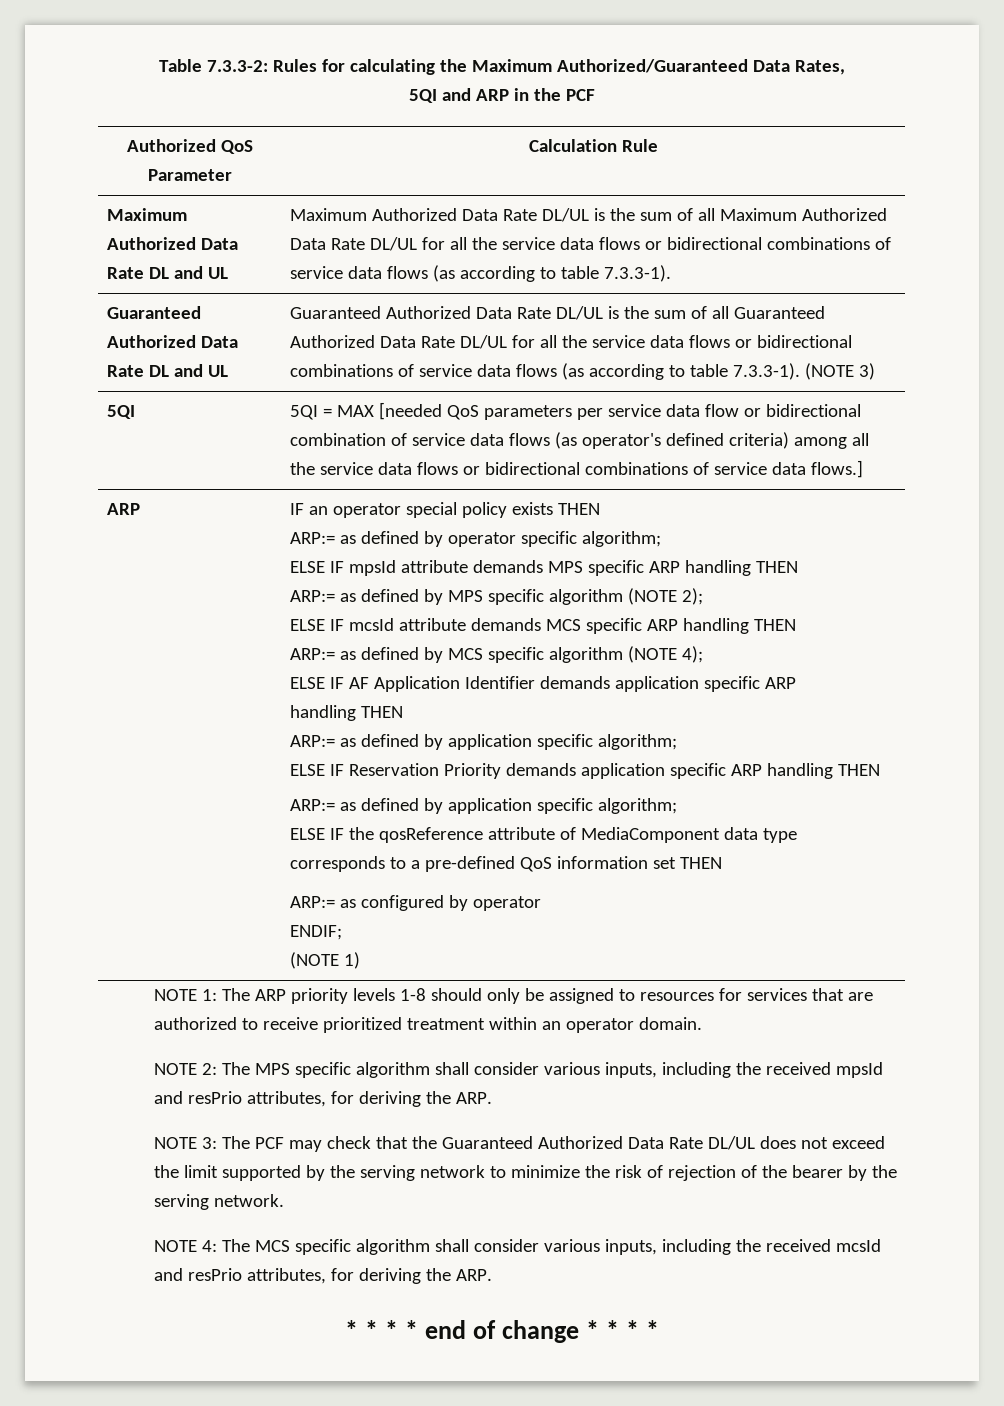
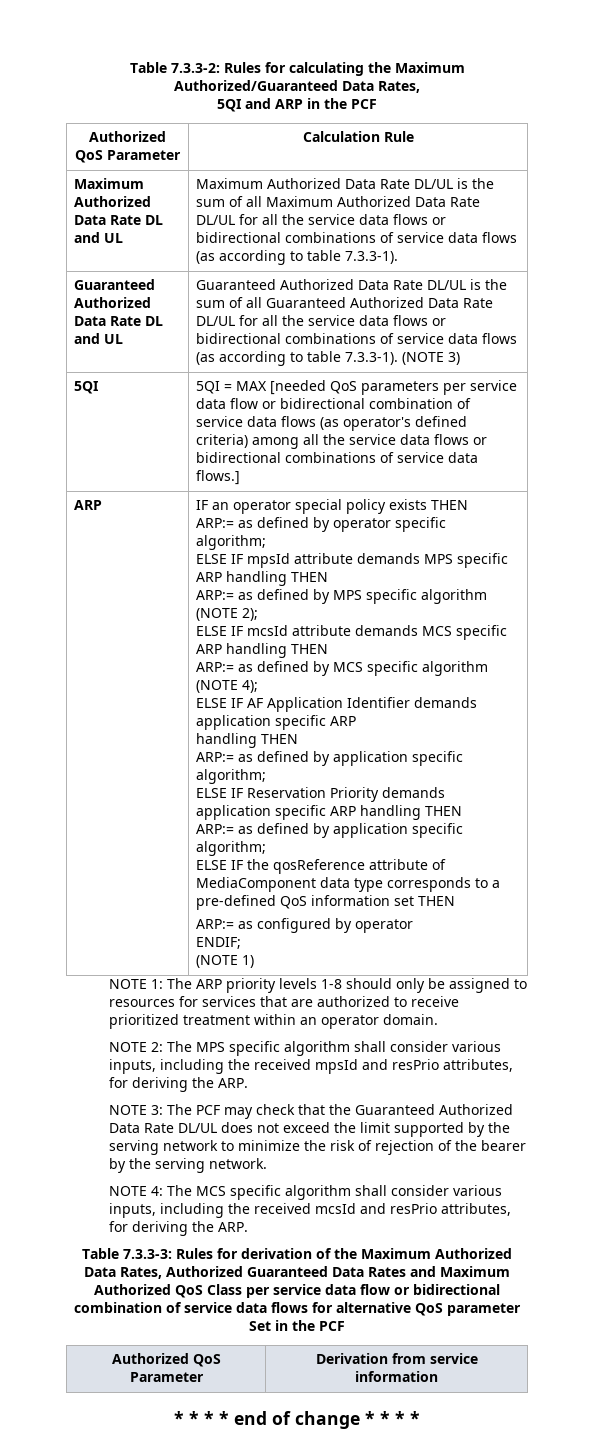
+ Table 7.3.3-3: Rules for derivation of the Maximum Authorized Data Rates, Authorized Guaranteed Data Rates and Maximum Authorized QoS Class per service data flow or bidirectional combination of service data flows for alternative QoS parameter Set in the PCF
+ Authorized QoS Parameter | Derivation from service information

